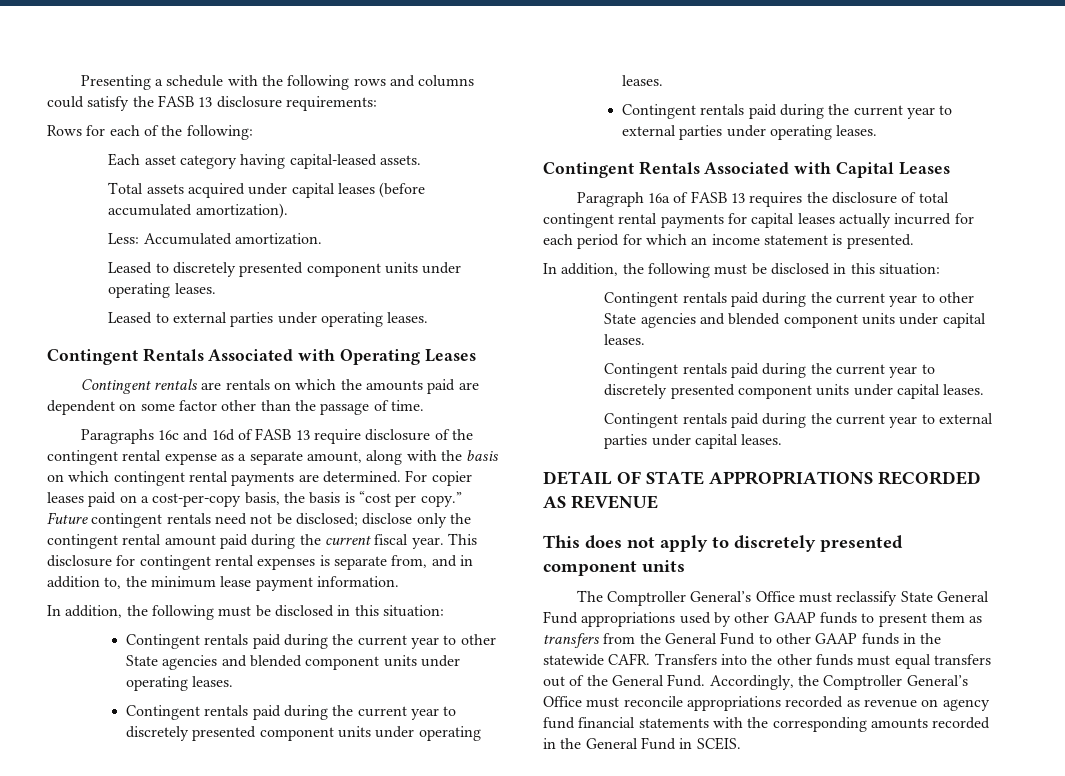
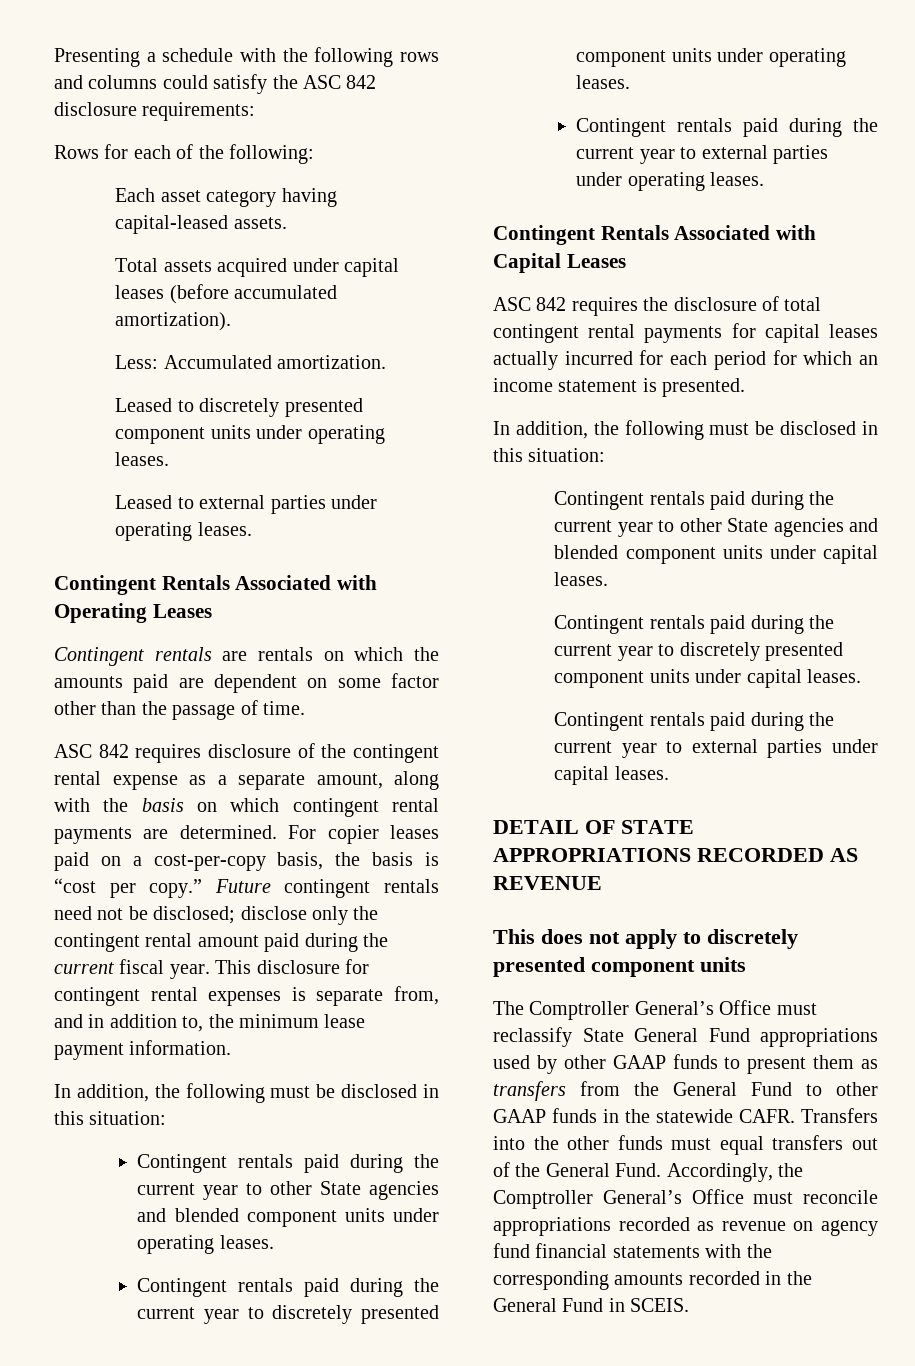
- Presenting a schedule with the following rows and columns could satisfy the FASB 13 disclosure requirements:
+ Presenting a schedule with the following rows and columns could satisfy the ASC 842 disclosure requirements:
- Paragraphs 16c and 16d of FASB 13 require disclosure of the contingent rental expense as a separate amount, along with the basis on which contingent rental payments are determined.
+ ASC 842 requires disclosure of the contingent rental expense as a separate amount, along with the basis on which contingent rental payments are determined.
- Paragraph 16a of FASB 13 requires the disclosure of total contingent rental payments for capital leases actually incurred for each period for which an income statement is presented.
+ ASC 842 requires the disclosure of total contingent rental payments for capital leases actually incurred for each period for which an income statement is presented.

